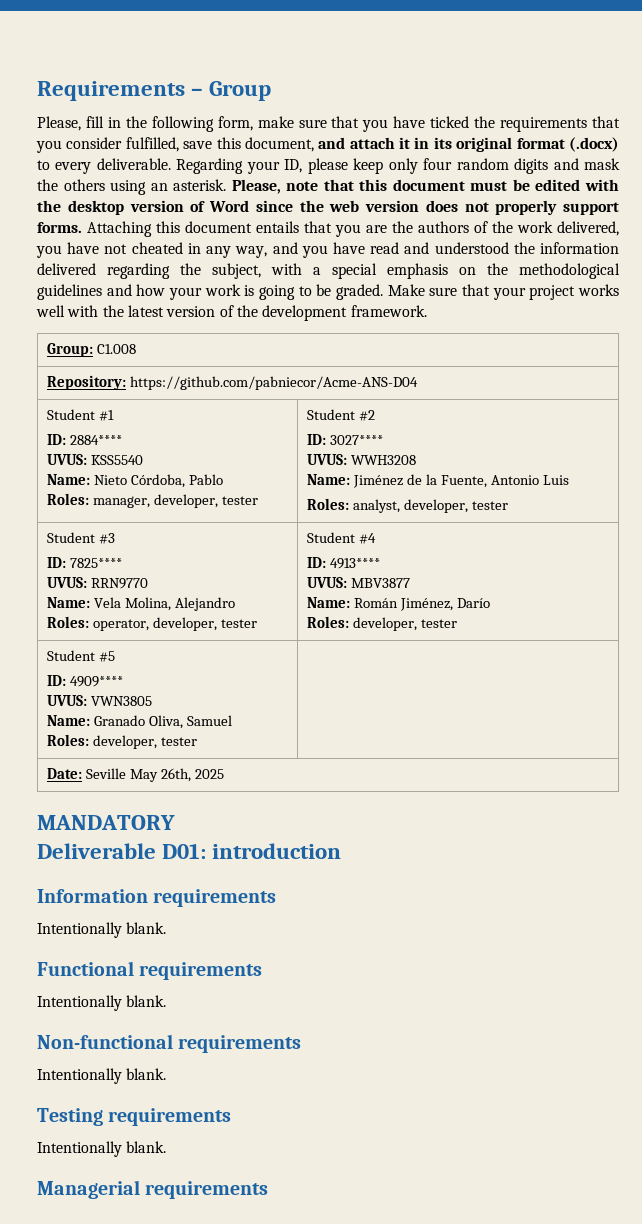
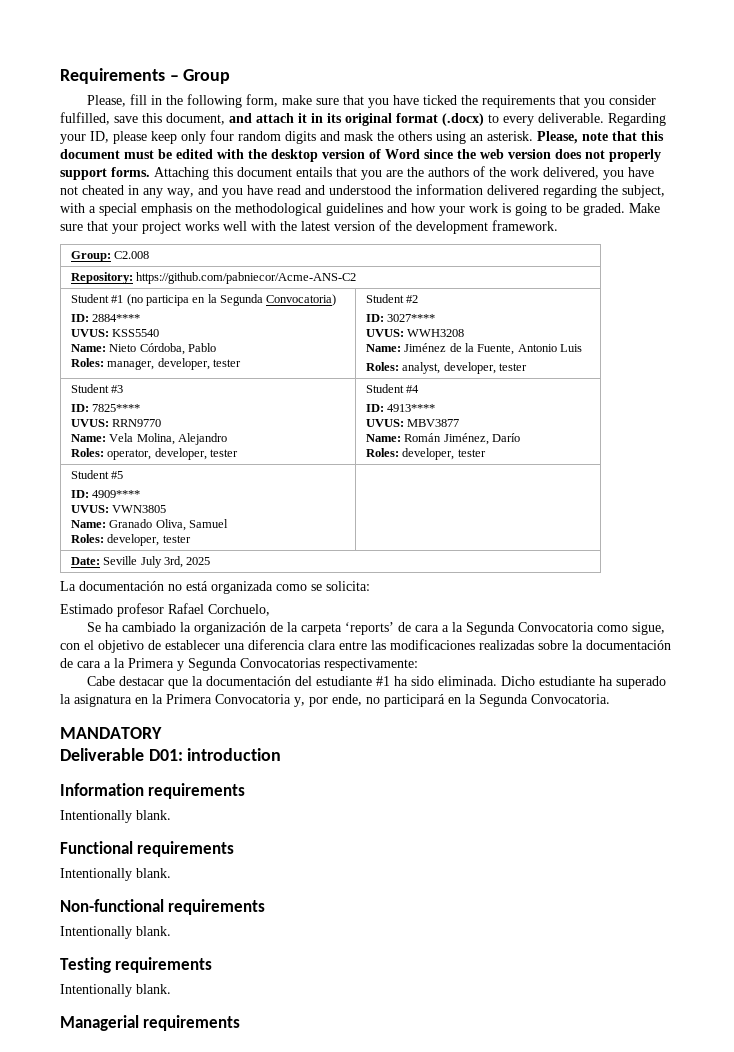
- Group: C1.008
+ Group: C2.008
- Repository: https://github.com/pabniecor/Acme-ANS-D04
+ Repository: https://github.com/pabniecor/Acme-ANS-C2
- Student #1
+ Student #1 (no participa en la Segunda Convocatoria)
- Date: Seville May 26th, 2025
+ Date: Seville July 3rd, 2025
+ La documentación no está organizada como se solicita:
+ Estimado profesor Rafael Corchuelo,
+ Se ha cambiado la organización de la carpeta ‘reports’ de cara a la Segunda Convocatoria como sigue, con el objetivo de establecer una diferencia clara entre las modificaciones realizadas sobre la documentación de cara a la Primera y Segunda Convocatorias respectivamente:
+ Cabe destacar que la documentación del estudiante #1 ha sido eliminada. Dicho estudiante ha superado la asignatura en la Primera Convocatoria y, por ende, no participará en la Segunda Convocatoria.

